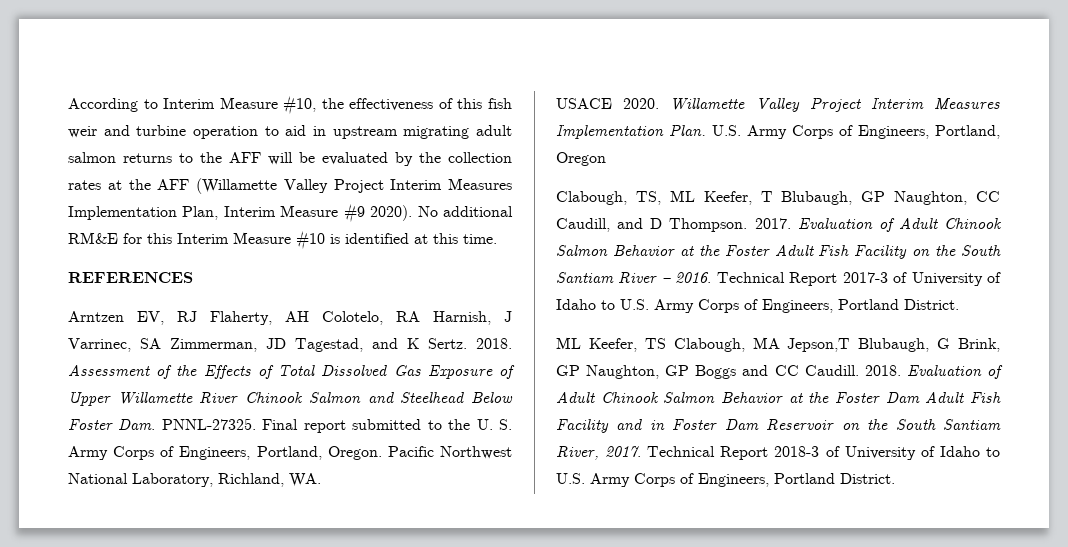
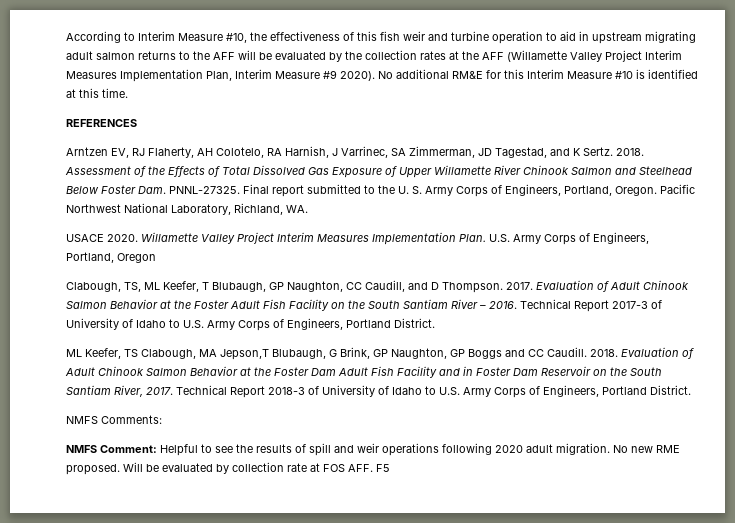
+ NMFS Comments:
+ NMFS Comment: Helpful to see the results of spill and weir operations following 2020 adult migration. No new RME proposed. Will be evaluated by collection rate at FOS AFF. F5

